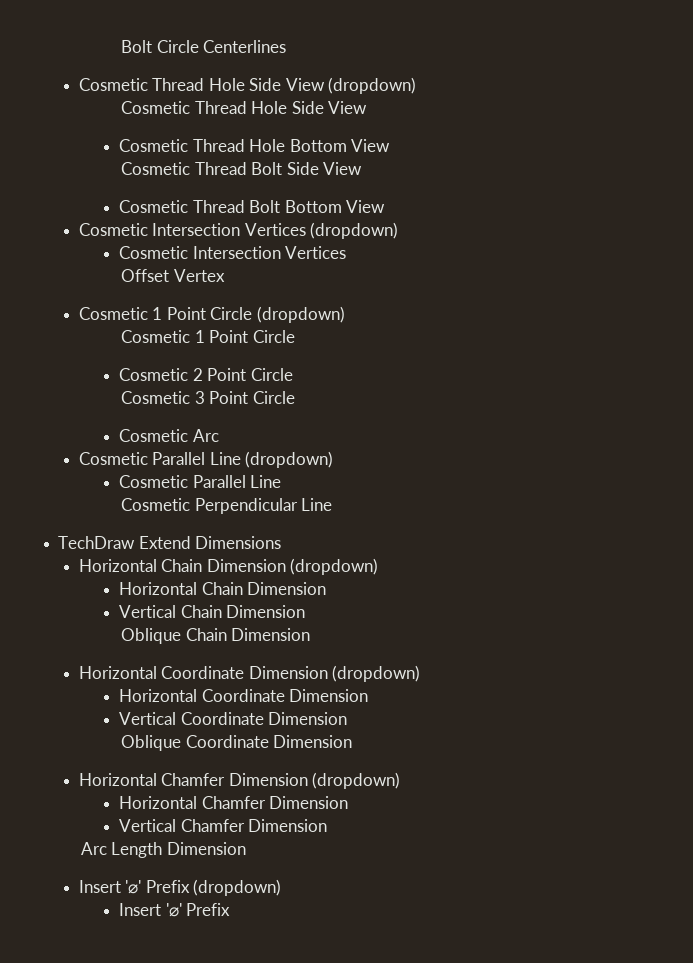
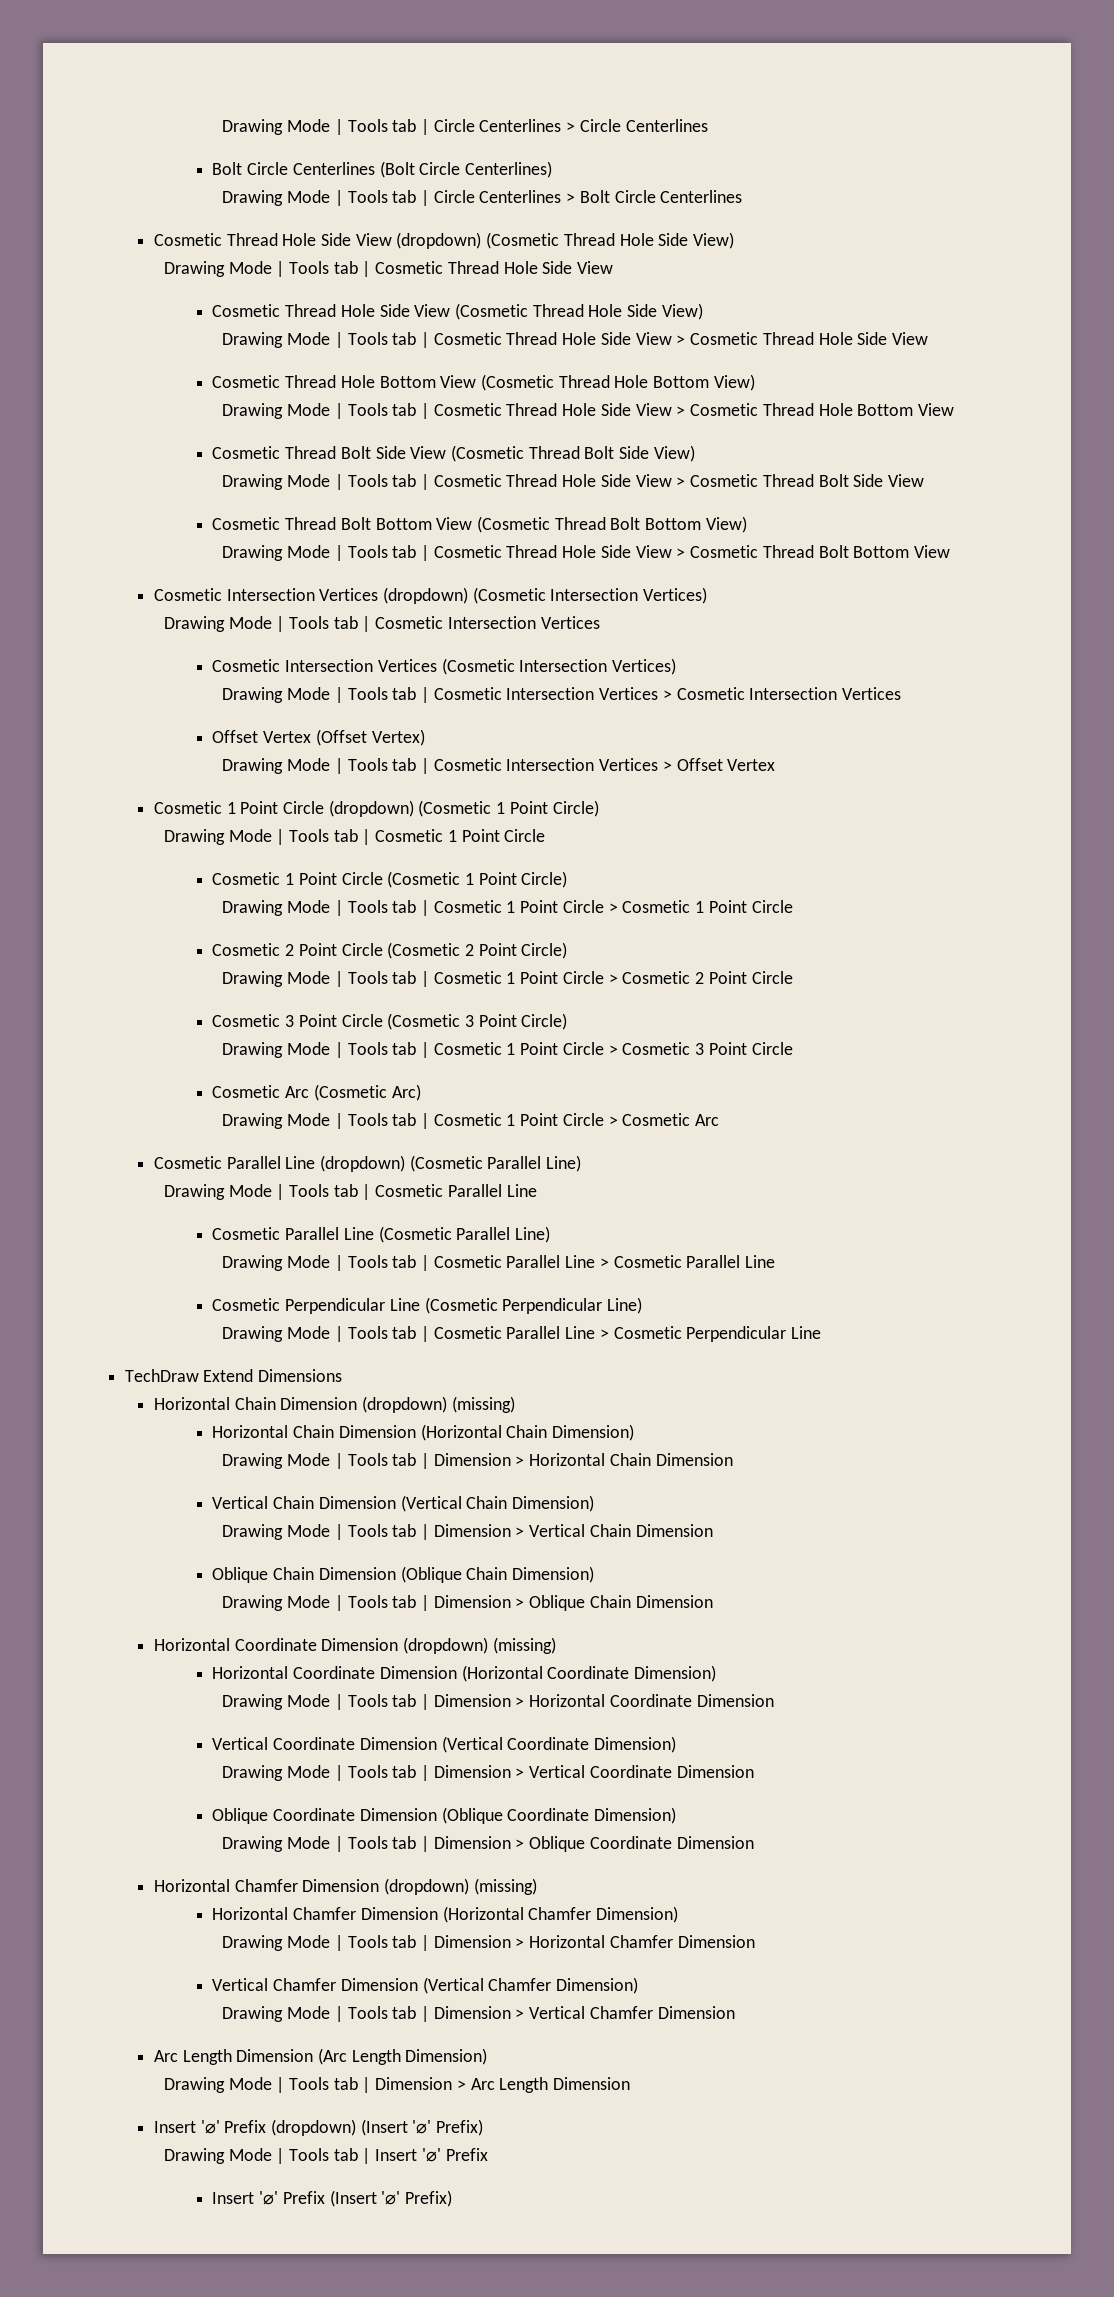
- Bolt Circle Centerlines
+ Drawing Mode | Tools tab | Circle Centerlines > Circle Centerlines
+ Bolt Circle Centerlines (Bolt Circle Centerlines)
+ Drawing Mode | Tools tab | Circle Centerlines > Bolt Circle Centerlines
- Cosmetic Thread Hole Side View (dropdown)
- Cosmetic Thread Hole Side View
+ Cosmetic Thread Hole Side View (dropdown) (Cosmetic Thread Hole Side View)
+ Drawing Mode | Tools tab | Cosmetic Thread Hole Side View
+ Cosmetic Thread Hole Side View (Cosmetic Thread Hole Side View)
+ Drawing Mode | Tools tab | Cosmetic Thread Hole Side View > Cosmetic Thread Hole Side View
- Cosmetic Thread Hole Bottom View
- Cosmetic Thread Bolt Side View
+ Cosmetic Thread Hole Bottom View (Cosmetic Thread Hole Bottom View)
+ Drawing Mode | Tools tab | Cosmetic Thread Hole Side View > Cosmetic Thread Hole Bottom View
+ Cosmetic Thread Bolt Side View (Cosmetic Thread Bolt Side View)
+ Drawing Mode | Tools tab | Cosmetic Thread Hole Side View > Cosmetic Thread Bolt Side View
- Cosmetic Thread Bolt Bottom View
- Cosmetic Intersection Vertices (dropdown)
- Cosmetic Intersection Vertices
- Offset Vertex
+ Cosmetic Thread Bolt Bottom View (Cosmetic Thread Bolt Bottom View)
+ Drawing Mode | Tools tab | Cosmetic Thread Hole Side View > Cosmetic Thread Bolt Bottom View
+ Cosmetic Intersection Vertices (dropdown) (Cosmetic Intersection Vertices)
+ Drawing Mode | Tools tab | Cosmetic Intersection Vertices
+ Cosmetic Intersection Vertices (Cosmetic Intersection Vertices)
+ Drawing Mode | Tools tab | Cosmetic Intersection Vertices > Cosmetic Intersection Vertices
+ Offset Vertex (Offset Vertex)
+ Drawing Mode | Tools tab | Cosmetic Intersection Vertices > Offset Vertex
- Cosmetic 1 Point Circle (dropdown)
- Cosmetic 1 Point Circle
+ Cosmetic 1 Point Circle (dropdown) (Cosmetic 1 Point Circle)
+ Drawing Mode | Tools tab | Cosmetic 1 Point Circle
+ Cosmetic 1 Point Circle (Cosmetic 1 Point Circle)
+ Drawing Mode | Tools tab | Cosmetic 1 Point Circle > Cosmetic 1 Point Circle
- Cosmetic 2 Point Circle
- Cosmetic 3 Point Circle
+ Cosmetic 2 Point Circle (Cosmetic 2 Point Circle)
+ Drawing Mode | Tools tab | Cosmetic 1 Point Circle > Cosmetic 2 Point Circle
+ Cosmetic 3 Point Circle (Cosmetic 3 Point Circle)
+ Drawing Mode | Tools tab | Cosmetic 1 Point Circle > Cosmetic 3 Point Circle
- Cosmetic Arc
- Cosmetic Parallel Line (dropdown)
- Cosmetic Parallel Line
- Cosmetic Perpendicular Line
+ Cosmetic Arc (Cosmetic Arc)
+ Drawing Mode | Tools tab | Cosmetic 1 Point Circle > Cosmetic Arc
+ Cosmetic Parallel Line (dropdown) (Cosmetic Parallel Line)
+ Drawing Mode | Tools tab | Cosmetic Parallel Line
+ Cosmetic Parallel Line (Cosmetic Parallel Line)
+ Drawing Mode | Tools tab | Cosmetic Parallel Line > Cosmetic Parallel Line
+ Cosmetic Perpendicular Line (Cosmetic Perpendicular Line)
+ Drawing Mode | Tools tab | Cosmetic Parallel Line > Cosmetic Perpendicular Line
- Horizontal Chain Dimension (dropdown)
- Horizontal Chain Dimension
- Vertical Chain Dimension
- Oblique Chain Dimension
+ Horizontal Chain Dimension (dropdown) (missing)
+ Horizontal Chain Dimension (Horizontal Chain Dimension)
+ Drawing Mode | Tools tab | Dimension > Horizontal Chain Dimension
+ Vertical Chain Dimension (Vertical Chain Dimension)
+ Drawing Mode | Tools tab | Dimension > Vertical Chain Dimension
+ Oblique Chain Dimension (Oblique Chain Dimension)
+ Drawing Mode | Tools tab | Dimension > Oblique Chain Dimension
- Horizontal Coordinate Dimension (dropdown)
- Horizontal Coordinate Dimension
- Vertical Coordinate Dimension
- Oblique Coordinate Dimension
+ Horizontal Coordinate Dimension (dropdown) (missing)
+ Horizontal Coordinate Dimension (Horizontal Coordinate Dimension)
+ Drawing Mode | Tools tab | Dimension > Horizontal Coordinate Dimension
+ Vertical Coordinate Dimension (Vertical Coordinate Dimension)
+ Drawing Mode | Tools tab | Dimension > Vertical Coordinate Dimension
+ Oblique Coordinate Dimension (Oblique Coordinate Dimension)
+ Drawing Mode | Tools tab | Dimension > Oblique Coordinate Dimension
- Horizontal Chamfer Dimension (dropdown)
- Horizontal Chamfer Dimension
- Vertical Chamfer Dimension
- Arc Length Dimension
+ Horizontal Chamfer Dimension (dropdown) (missing)
+ Horizontal Chamfer Dimension (Horizontal Chamfer Dimension)
+ Drawing Mode | Tools tab | Dimension > Horizontal Chamfer Dimension
+ Vertical Chamfer Dimension (Vertical Chamfer Dimension)
+ Drawing Mode | Tools tab | Dimension > Vertical Chamfer Dimension
+ Arc Length Dimension (Arc Length Dimension)
+ Drawing Mode | Tools tab | Dimension > Arc Length Dimension
- Insert '⌀' Prefix (dropdown)
- Insert '⌀' Prefix
+ Insert '⌀' Prefix (dropdown) (Insert '⌀' Prefix)
+ Drawing Mode | Tools tab | Insert '⌀' Prefix
+ Insert '⌀' Prefix (Insert '⌀' Prefix)

